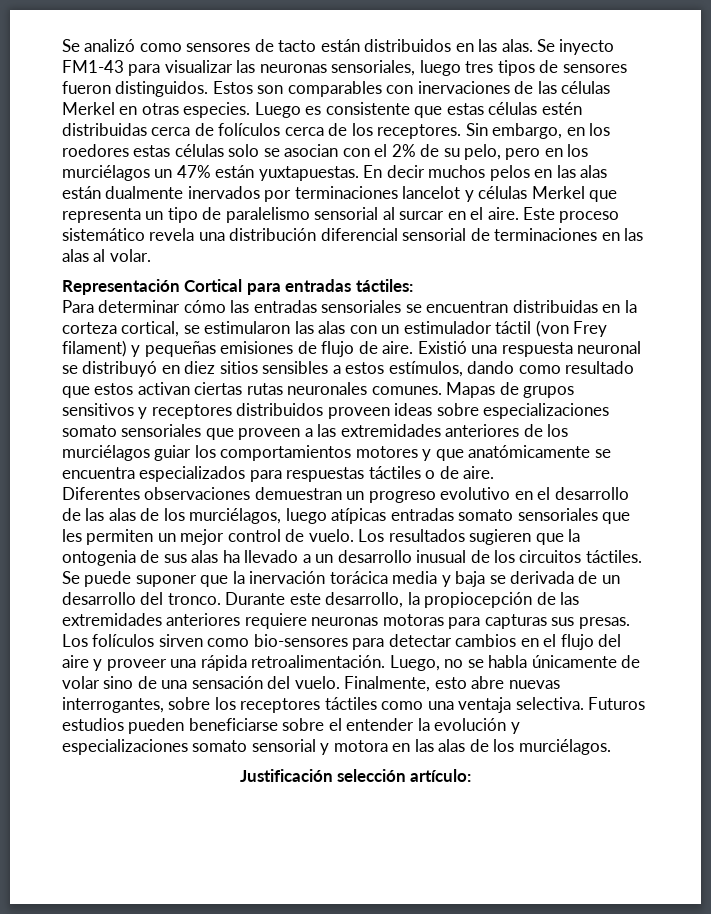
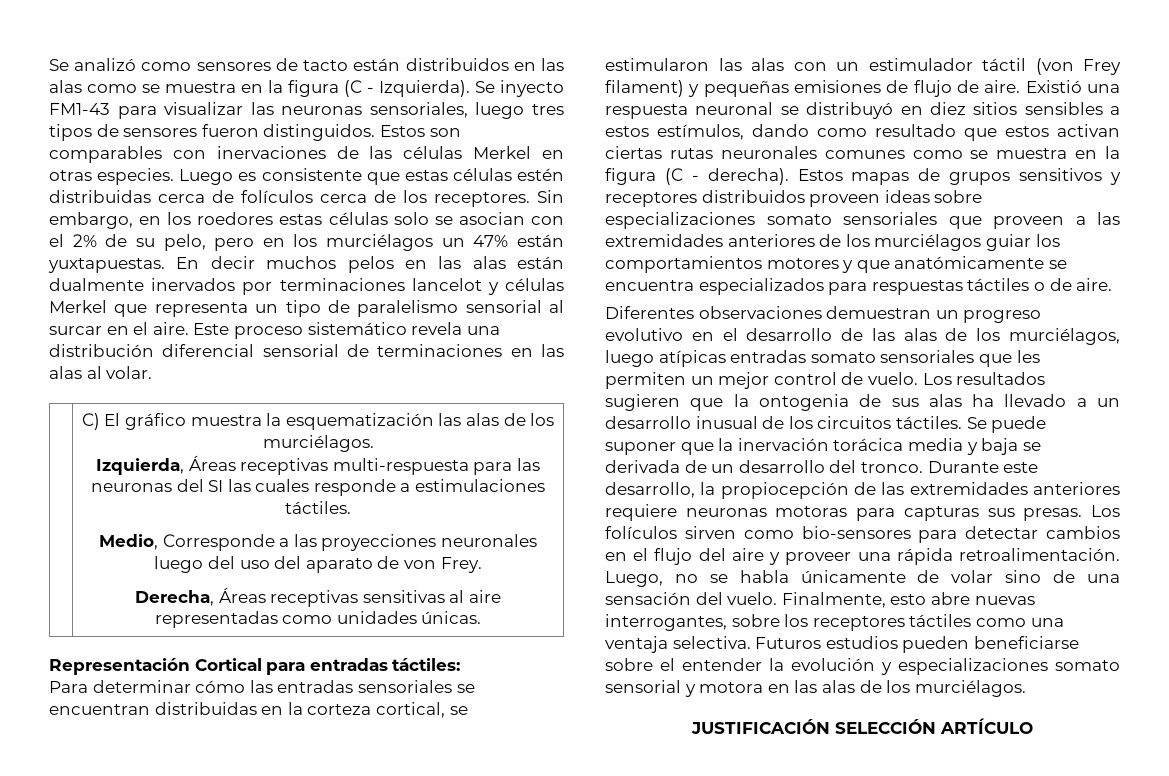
- Se analizó como sensores de tacto están distribuidos en las alas.
+ Se analizó como sensores de tacto están distribuidos en las alas como se muestra en la figura (C - Izquierda).
+ C) El gráfico muestra la esquematización las alas de los murciélagos.
+ Izquierda, Áreas receptivas multi-respuesta para las neuronas del SI las cuales responde a estimulaciones táctiles.
+ Medio, Corresponde a las proyecciones neuronales luego del uso del aparato de von Frey.
+ Derecha, Áreas receptivas sensitivas al aire representadas como unidades únicas.
- Existió una respuesta neuronal se distribuyó en diez sitios sensibles a estos estímulos, dando como resultado que estos activan ciertas rutas neuronales comunes. Mapas de grupos sensitivos y receptores distribuidos proveen ideas sobre especializaciones somato sensoriales que proveen a las extremidades anteriores de los murciélagos guiar los comportamientos motores y que anatómicamente se encuentra especializados para respuestas táctiles o de aire.
+ Existió una respuesta neuronal se distribuyó en diez sitios sensibles a estos estímulos, dando como resultado que estos activan ciertas rutas neuronales comunes como se muestra en la figura (C - derecha). Estos mapas de grupos sensitivos y receptores distribuidos proveen ideas sobre especializaciones somato sensoriales que proveen a las extremidades anteriores de los murciélagos guiar los comportamientos motores y que anatómicamente se encuentra especializados para respuestas táctiles o de aire.
- Justificación selección artículo:
+ JUSTIFICACIÓN SELECCIÓN ARTÍCULO

